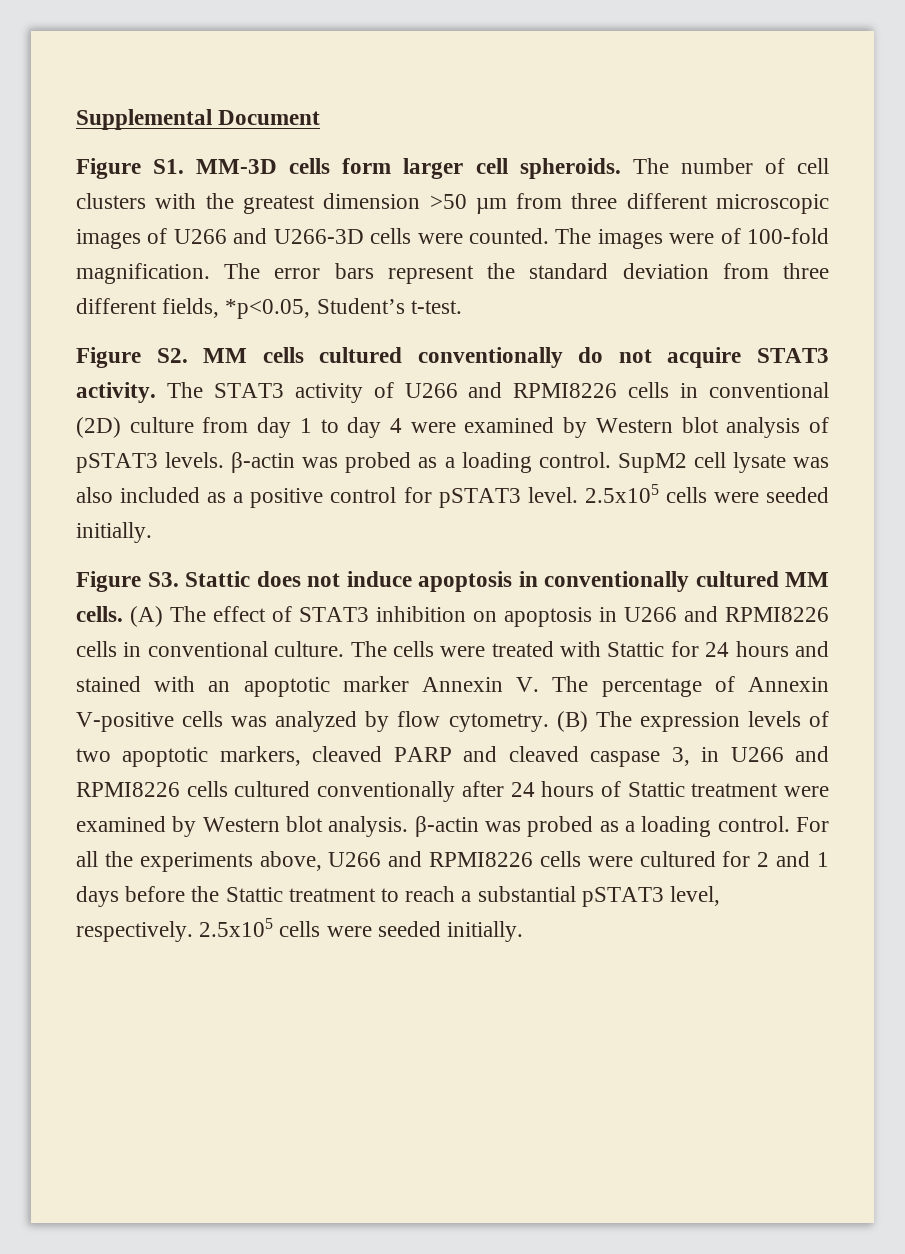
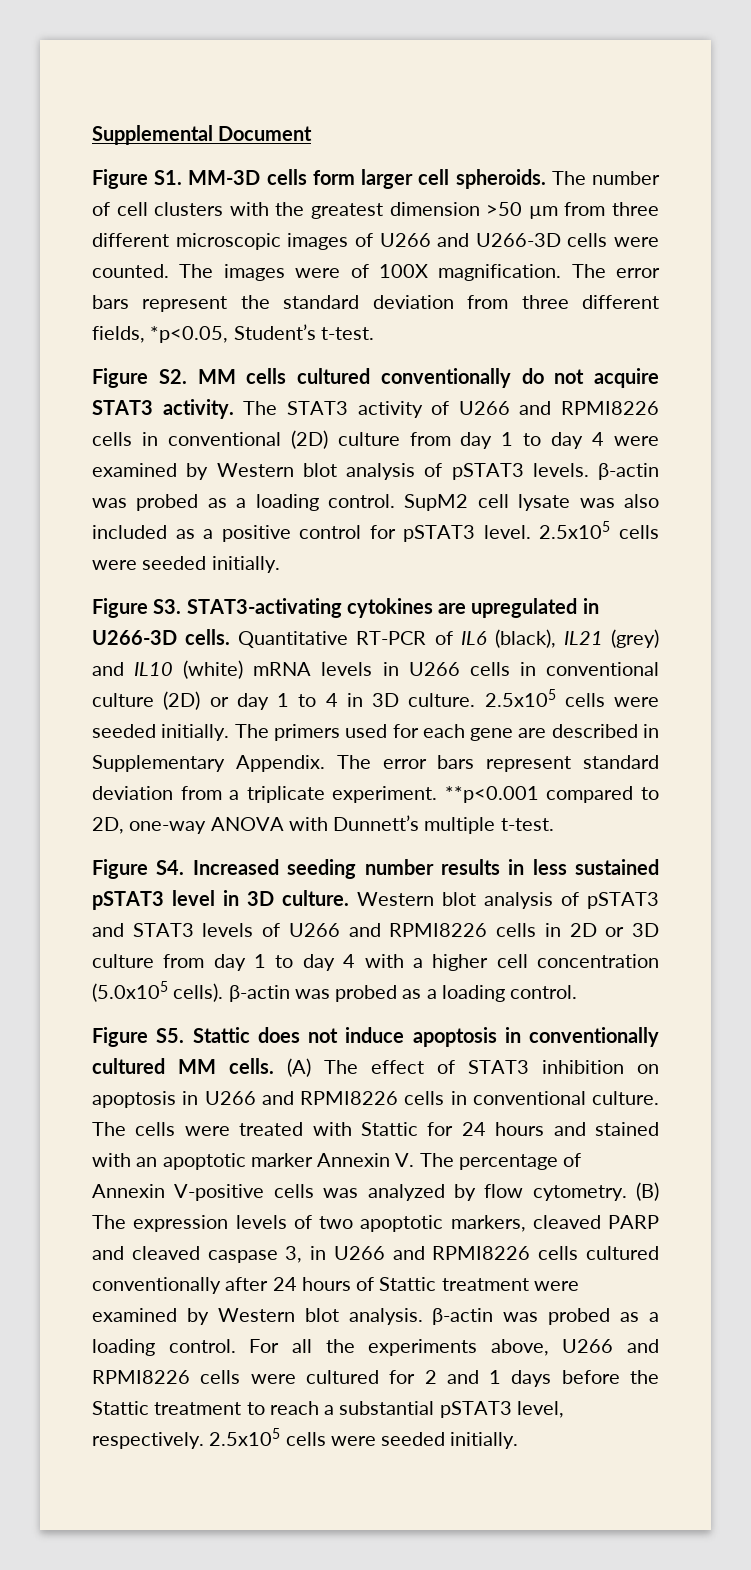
- The images were of 100-fold magnification.
+ The images were of 100X magnification.
- Figure S3. Stattic does not induce apoptosis in conventionally cultured MM cells.
+ Figure S3. STAT3-activating cytokines are upregulated in U266-3D cells. Quantitative RT-PCR of IL6 (black), IL21 (grey) and IL10 (white) mRNA levels in U266 cells in conventional culture (2D) or day 1 to 4 in 3D culture. 2.5x105 cells were seeded initially. The primers used for each gene are described in Supplementary Appendix. The error bars represent standard deviation from a triplicate experiment. **p<0.001 compared to 2D, one-way ANOVA with Dunnett’s multiple t-test.
+ Figure S4. Increased seeding number results in less sustained pSTAT3 level in 3D culture. Western blot analysis of pSTAT3 and STAT3 levels of U266 and RPMI8226 cells in 2D or 3D culture from day 1 to day 4 with a higher cell concentration (5.0x105 cells). β-actin was probed as a loading control.
+ Figure S5. Stattic does not induce apoptosis in conventionally cultured MM cells.

